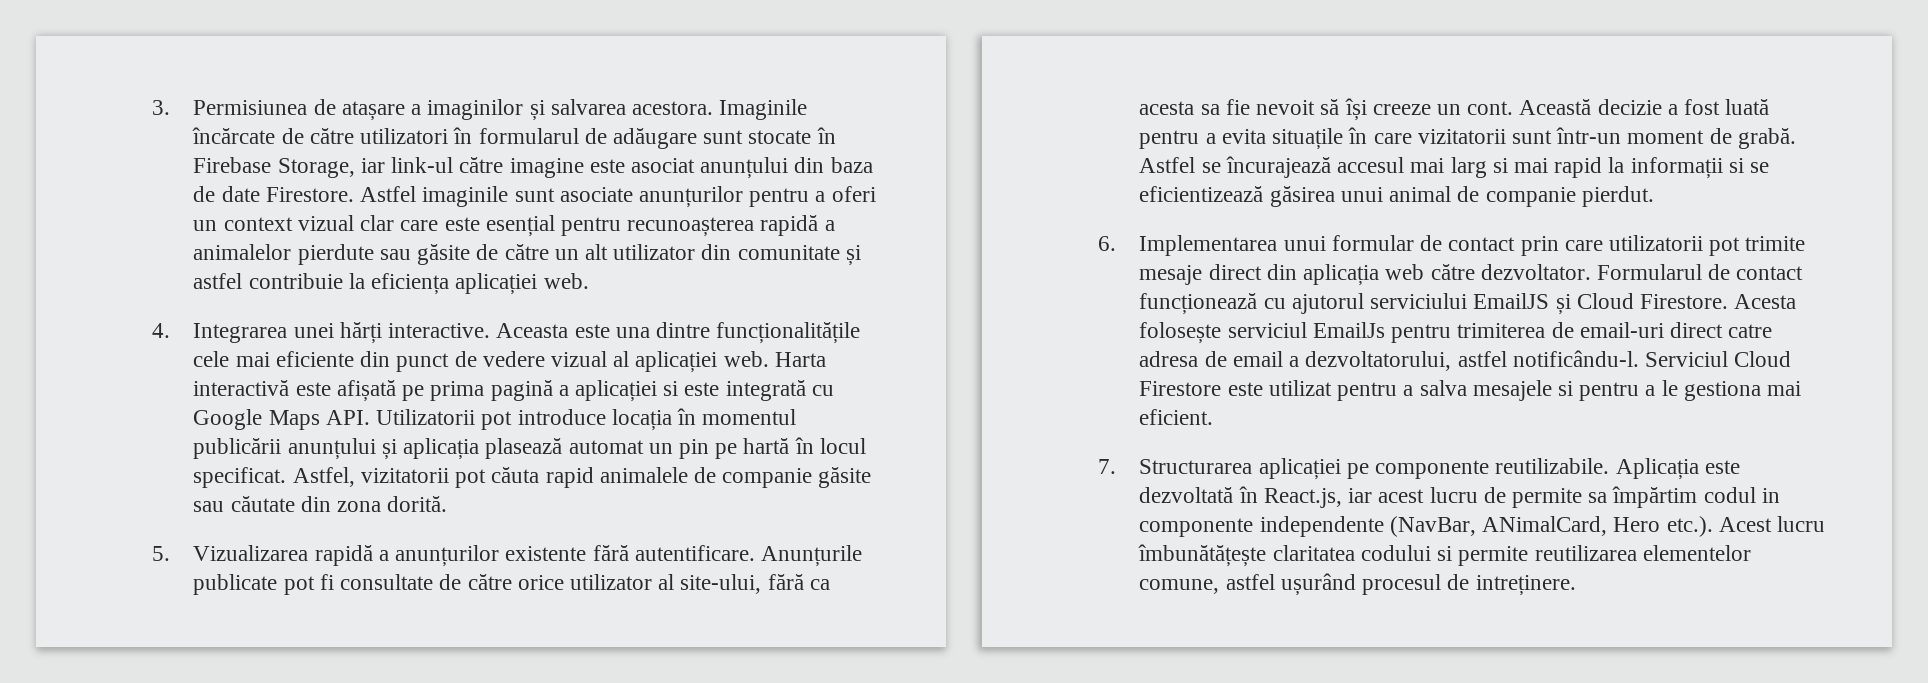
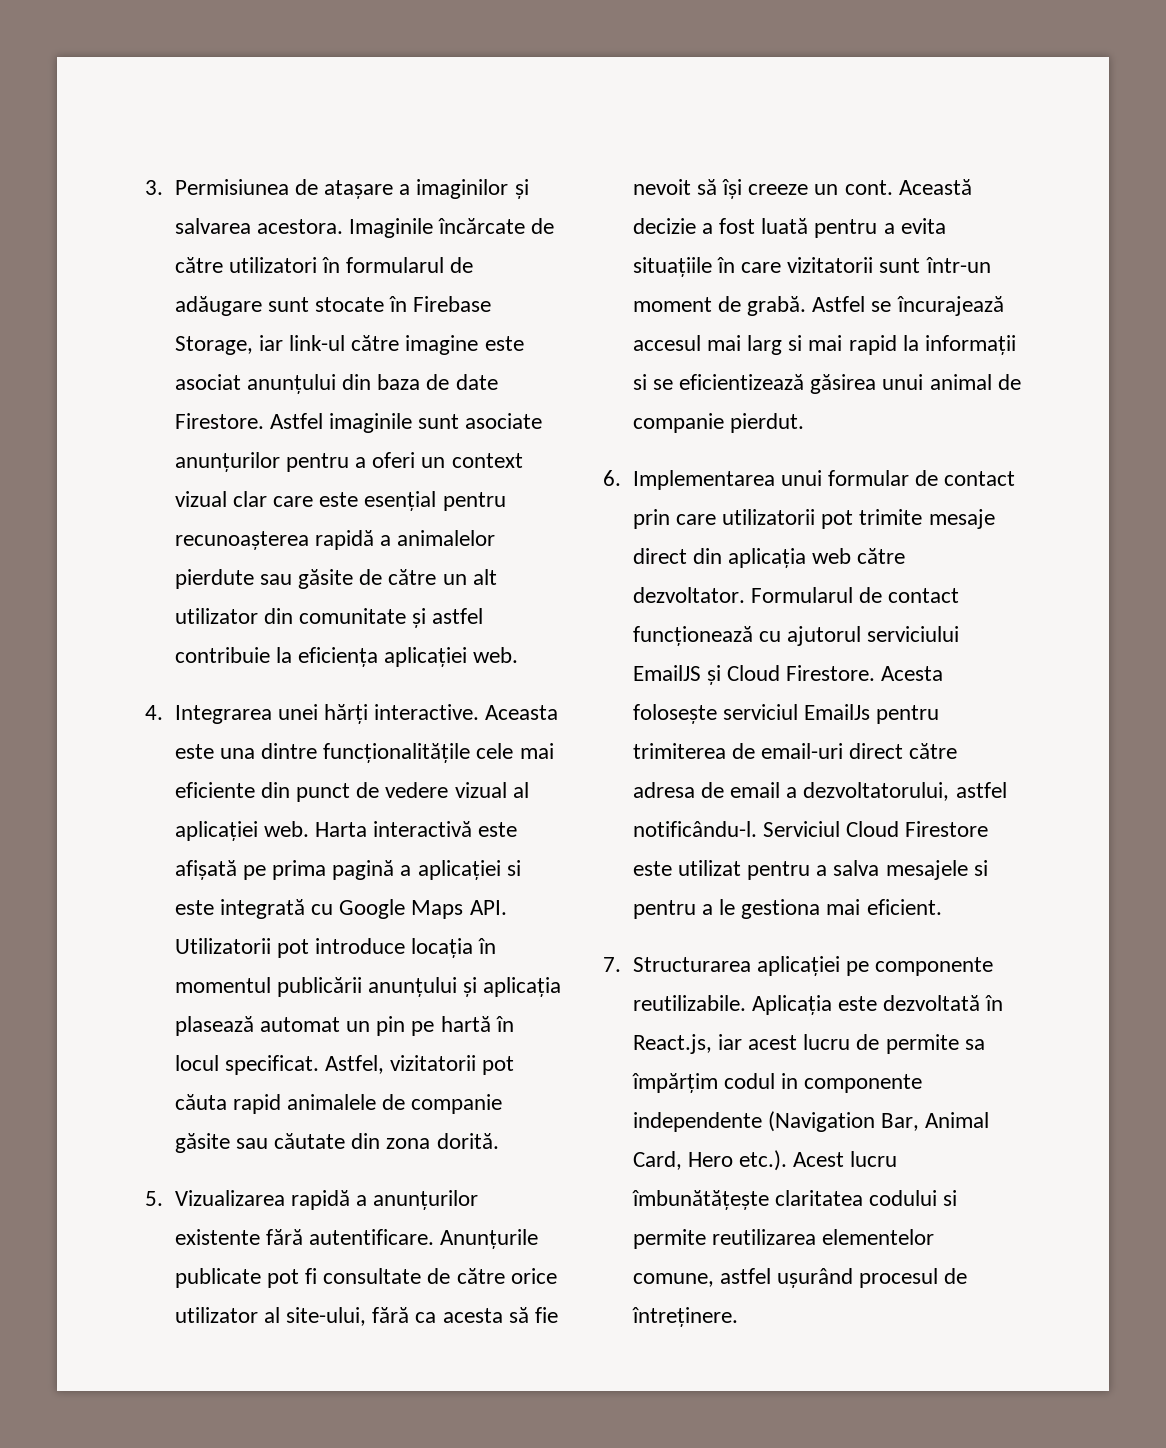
- Anunțurile publicate pot fi consultate de către orice utilizator al site-ului, fără ca acesta sa fie nevoit să își creeze un cont.
+ Anunțurile publicate pot fi consultate de către orice utilizator al site-ului, fără ca acesta să fie nevoit să își creeze un cont.
- Această decizie a fost luată pentru a evita situațile în care vizitatorii sunt într-un moment de grabă.
+ Această decizie a fost luată pentru a evita situațiile în care vizitatorii sunt într-un moment de grabă.
- Acesta folosește serviciul EmailJs pentru trimiterea de email-uri direct catre adresa de email a dezvoltatorului, astfel notificându-l.
+ Acesta folosește serviciul EmailJs pentru trimiterea de email-uri direct către adresa de email a dezvoltatorului, astfel notificându-l.
- Aplicația este dezvoltată în React.js, iar acest lucru de permite sa împărtim codul in componente independente (NavBar, ANimalCard, Hero etc.). Acest lucru îmbunătățește claritatea codului si permite reutilizarea elementelor comune, astfel ușurând procesul de intreținere.
+ Aplicația este dezvoltată în React.js, iar acest lucru de permite sa împărțim codul in componente independente (Navigation Bar, Animal Card, Hero etc.). Acest lucru îmbunătățește claritatea codului si permite reutilizarea elementelor comune, astfel ușurând procesul de întreținere.

